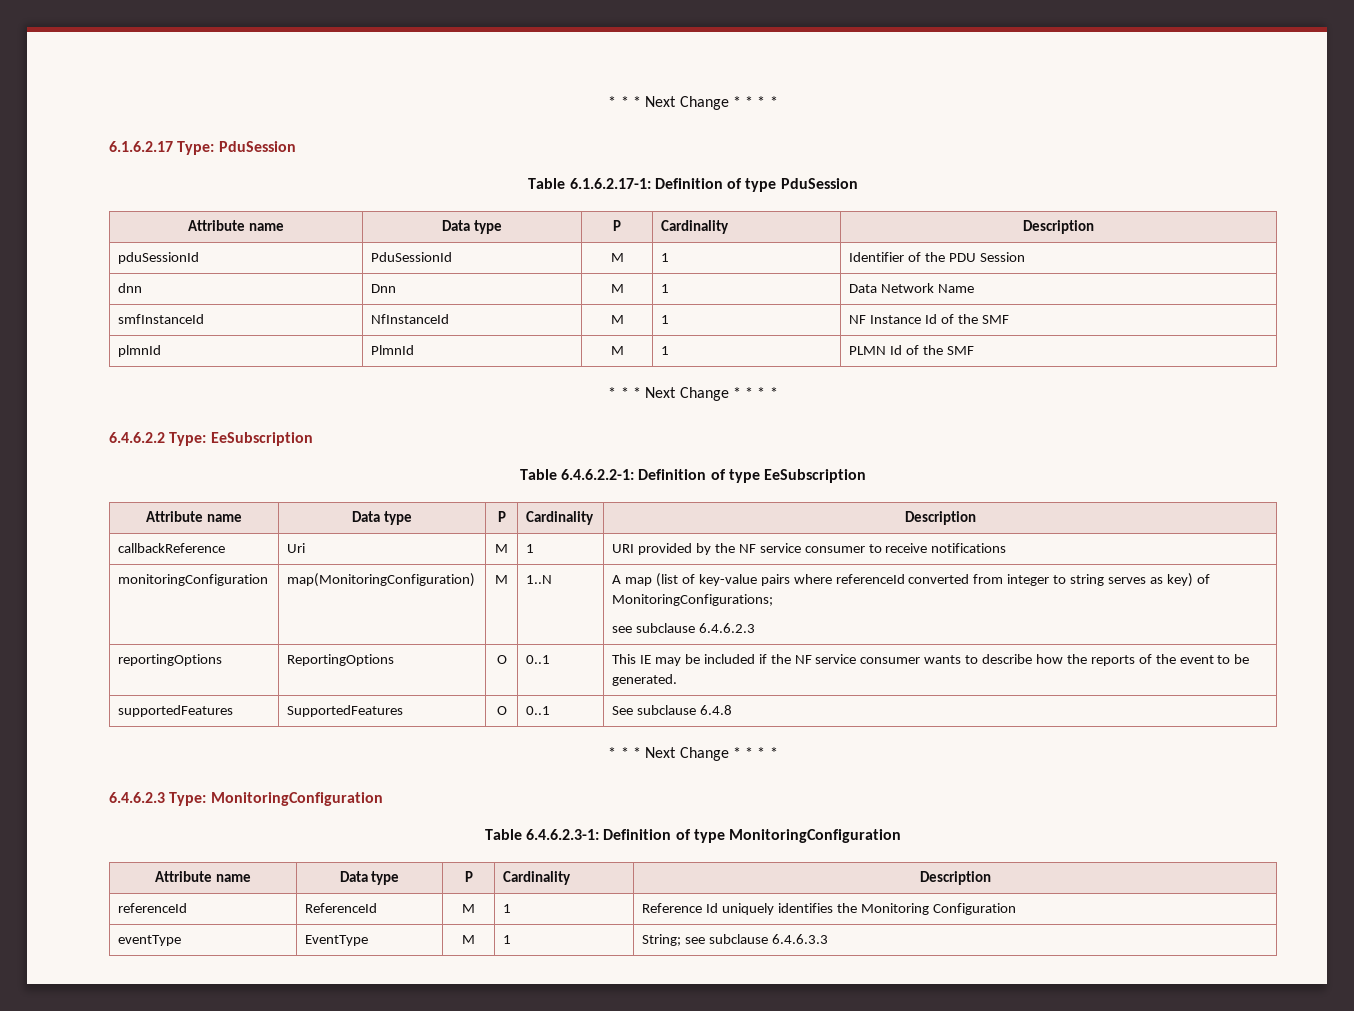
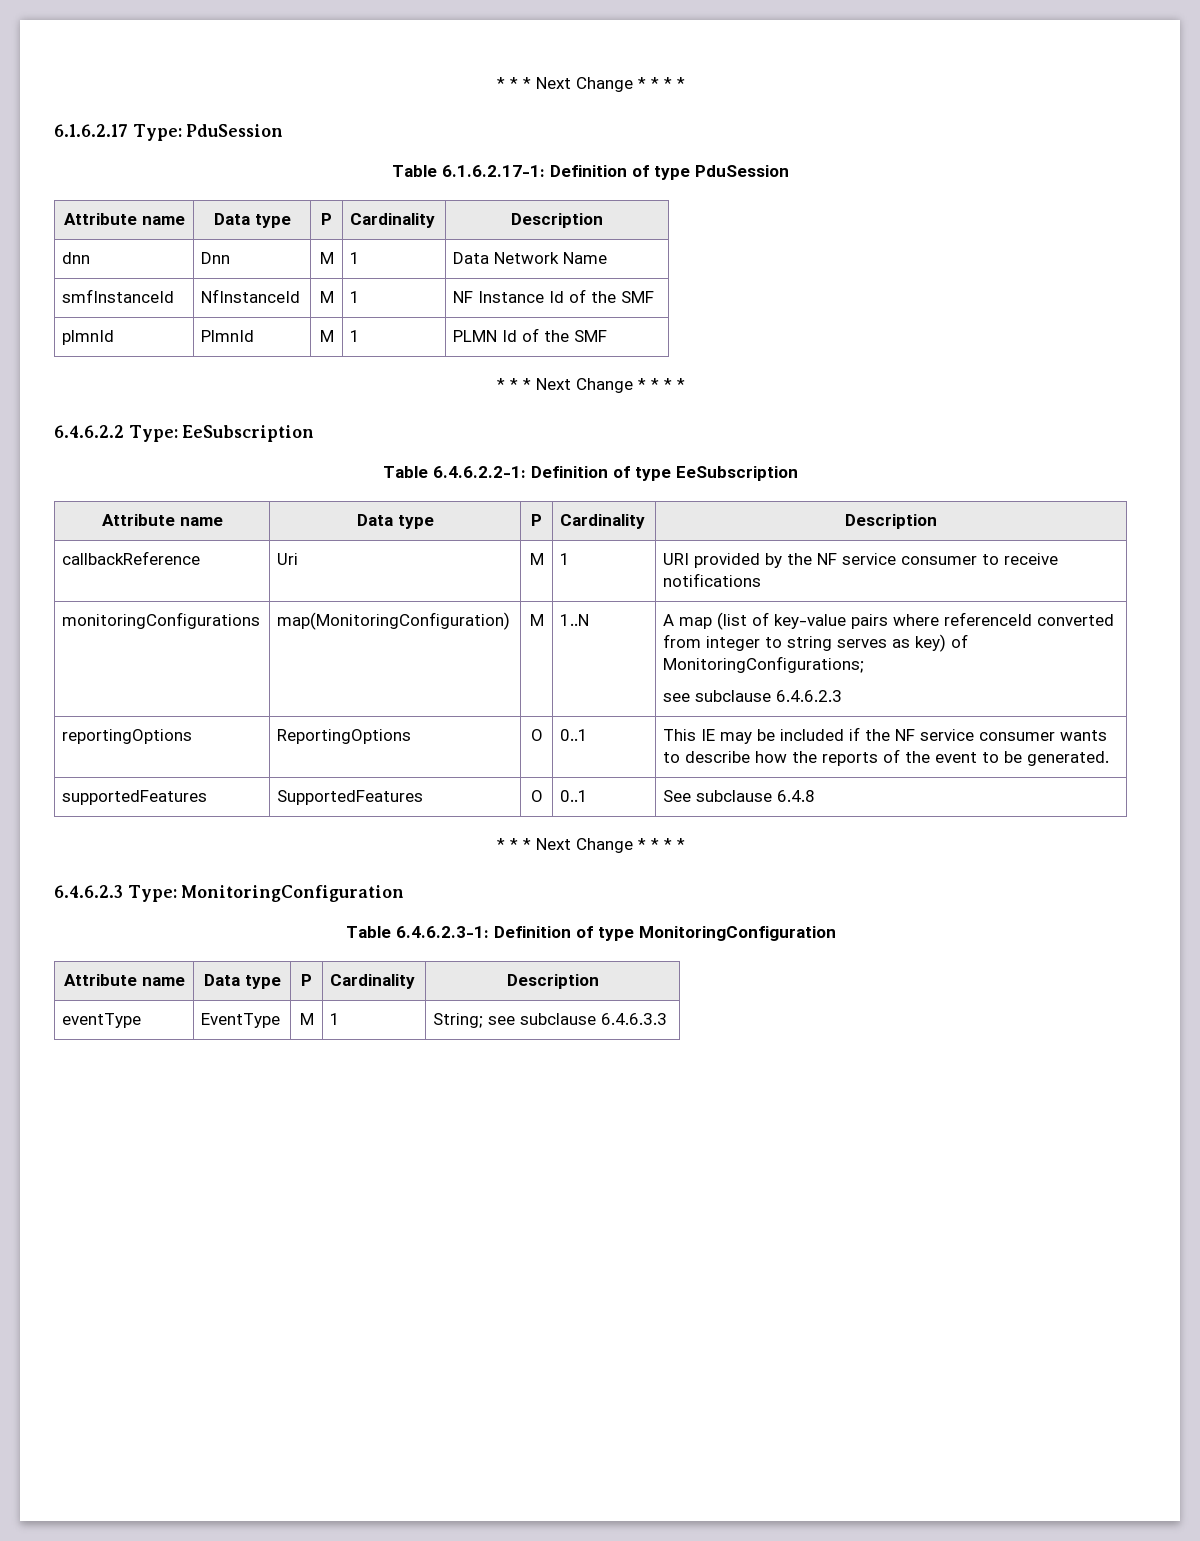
- pduSessionId | PduSessionId | M | 1 | Identifier of the PDU Session
- monitoringConfiguration | map(MonitoringConfiguration) | M | 1..N | A map (list of key-value pairs where referenceId converted from integer to string serves as key) of MonitoringConfigurations;
+ monitoringConfigurations | map(MonitoringConfiguration) | M | 1..N | A map (list of key-value pairs where referenceId converted from integer to string serves as key) of MonitoringConfigurations;
- referenceId | ReferenceId | M | 1 | Reference Id uniquely identifies the Monitoring Configuration

